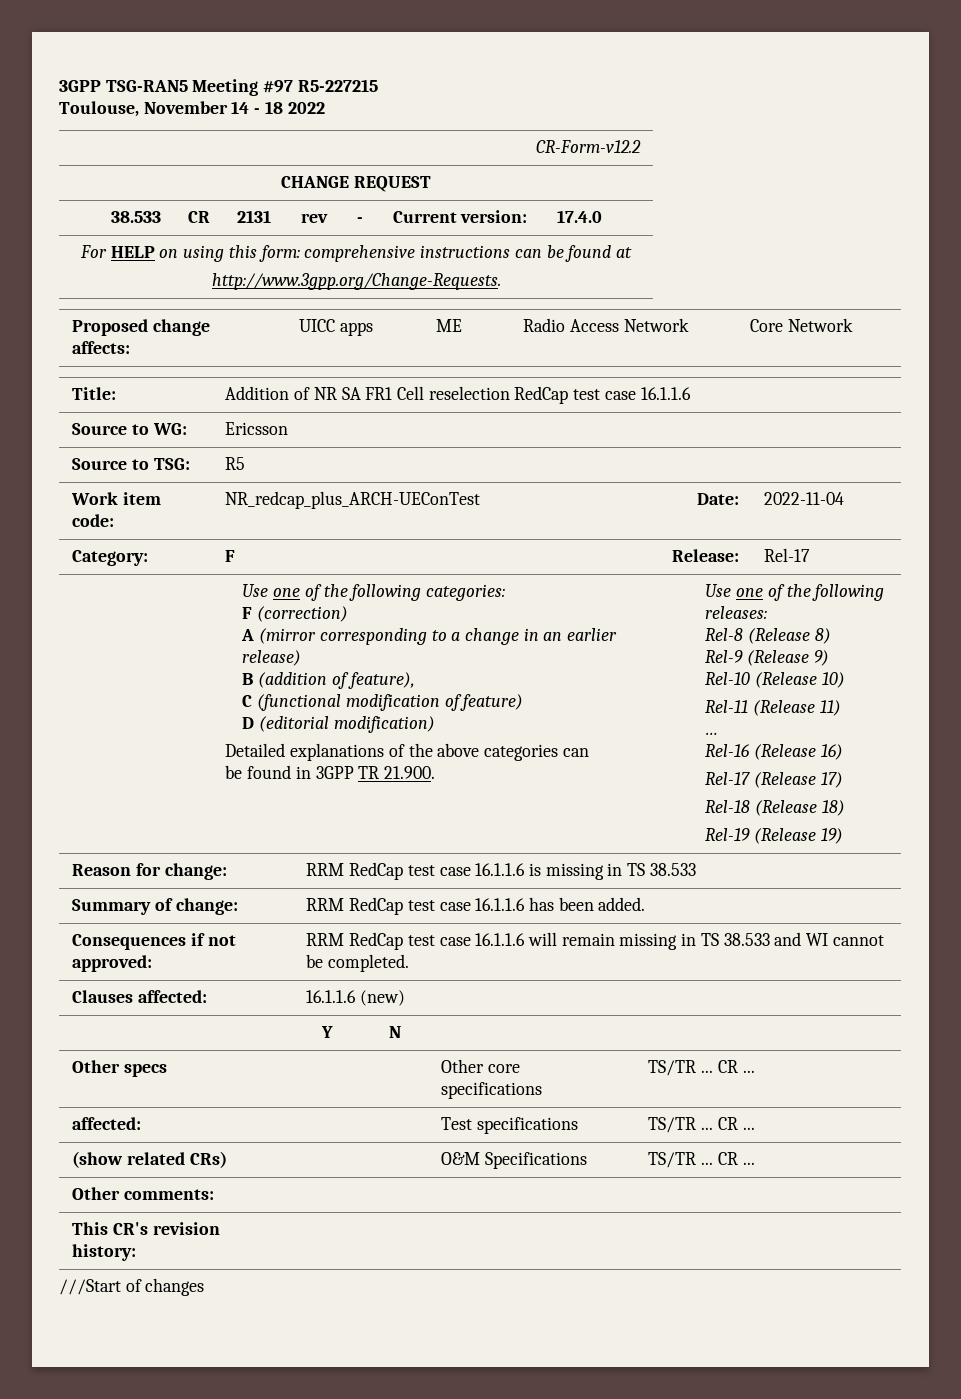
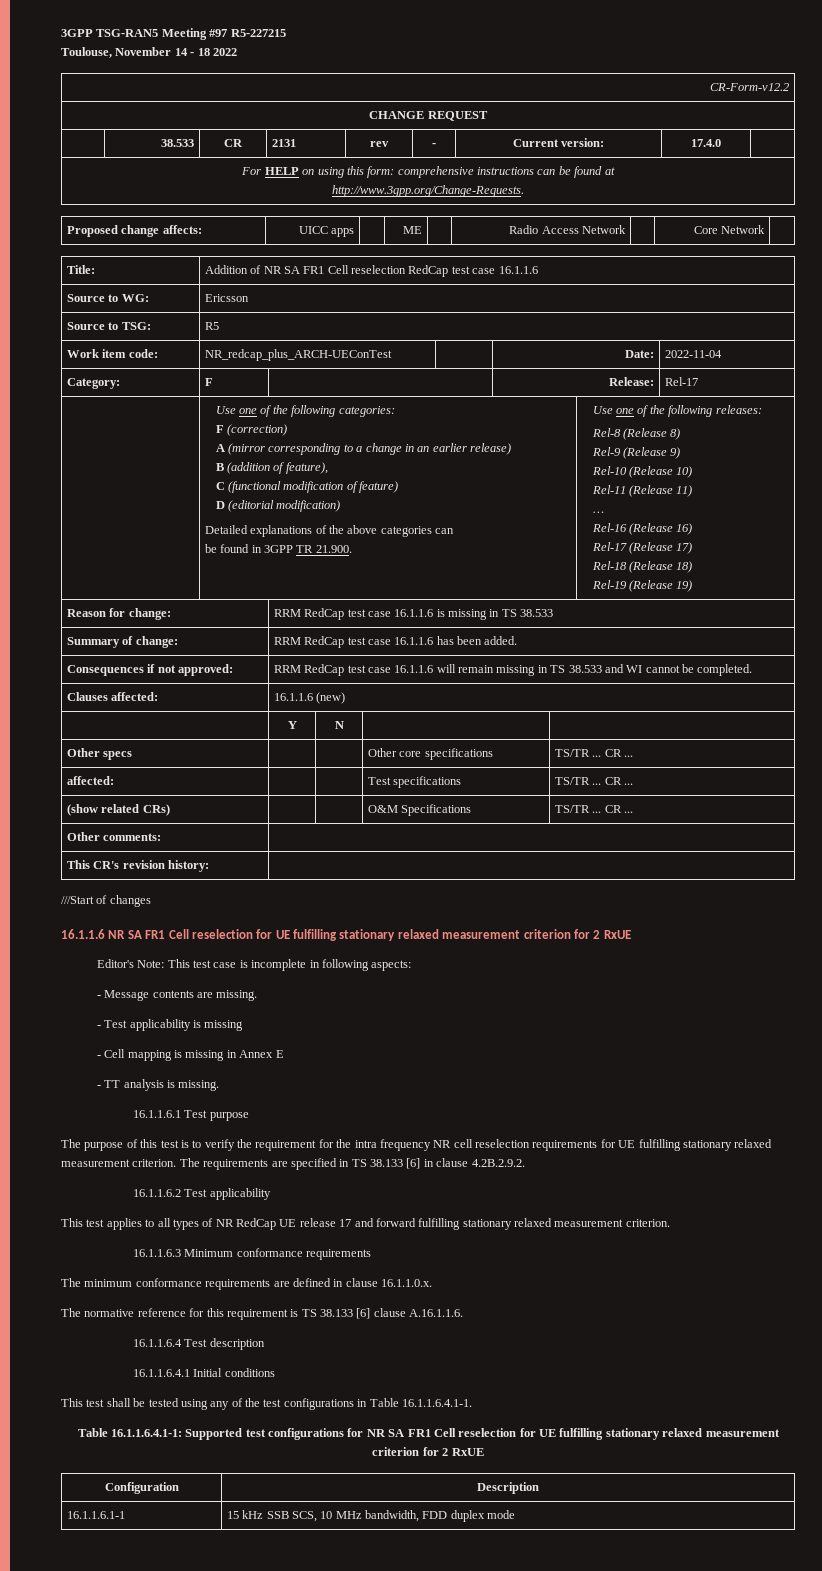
+ 16.1.1.6 NR SA FR1 Cell reselection for UE fulfilling stationary relaxed measurement criterion for 2 RxUE
+ Editor's Note: This test case is incomplete in following aspects:
+ - Message contents are missing.
+ - Test applicability is missing
+ - Cell mapping is missing in Annex E
+ - TT analysis is missing.
+ 16.1.1.6.1 Test purpose
+ The purpose of this test is to verify the requirement for the intra frequency NR cell reselection requirements for UE fulfilling stationary relaxed measurement criterion. The requirements are specified in TS 38.133 [6] in clause 4.2B.2.9.2.
+ 16.1.1.6.2 Test applicability
+ This test applies to all types of NR RedCap UE release 17 and forward fulfilling stationary relaxed measurement criterion.
+ 16.1.1.6.3 Minimum conformance requirements
+ The minimum conformance requirements are defined in clause 16.1.1.0.x.
+ The normative reference for this requirement is TS 38.133 [6] clause A.16.1.1.6.
+ 16.1.1.6.4 Test description
+ 16.1.1.6.4.1 Initial conditions
+ This test shall be tested using any of the test configurations in Table 16.1.1.6.4.1-1.
+ Table 16.1.1.6.4.1-1: Supported test configurations for NR SA FR1 Cell reselection for UE fulfilling stationary relaxed measurement criterion for 2 RxUE
+ Configuration | Description
+ 16.1.1.6.1-1 | 15 kHz SSB SCS, 10 MHz bandwidth, FDD duplex mode

